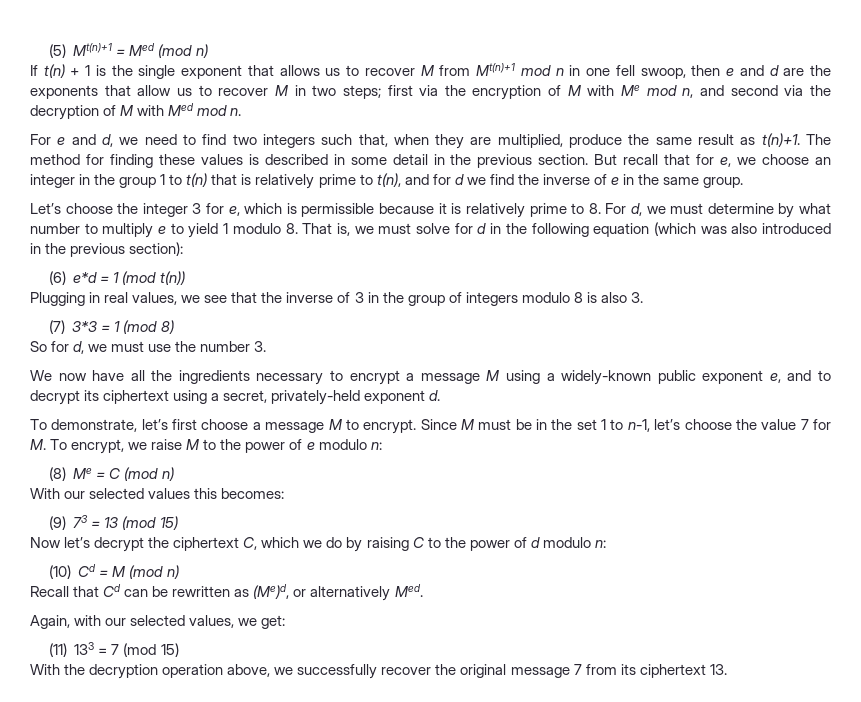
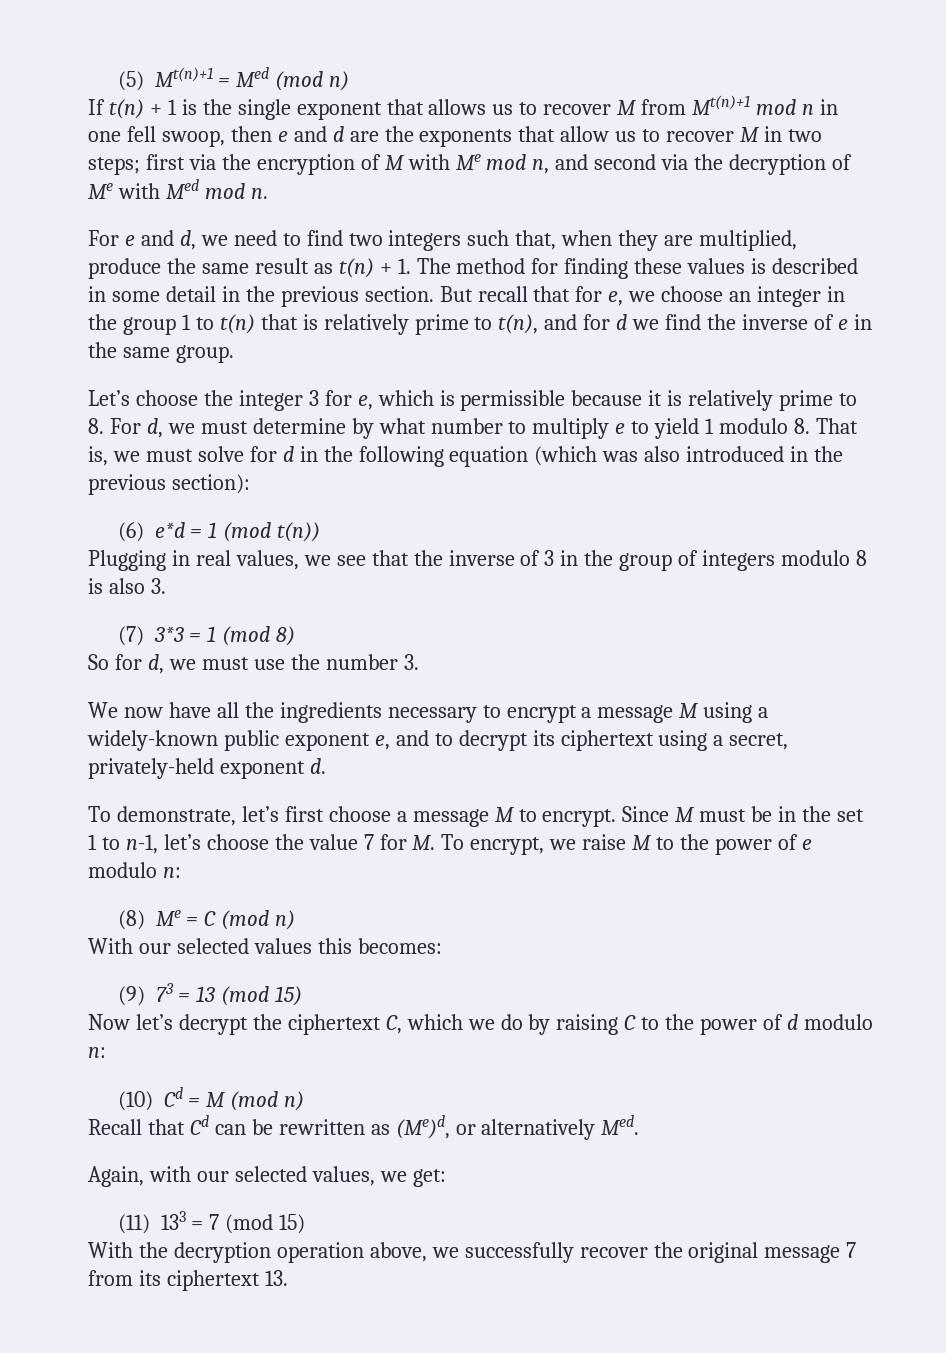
- If t(n) + 1 is the single exponent that allows us to recover M from Mt(n)+1 mod n in one fell swoop, then e and d are the exponents that allow us to recover M in two steps; first via the encryption of M with Me mod n, and second via the decryption of M with Med mod n.
+ If t(n) + 1 is the single exponent that allows us to recover M from Mt(n)+1 mod n in one fell swoop, then e and d are the exponents that allow us to recover M in two steps; first via the encryption of M with Me mod n, and second via the decryption of Me with Med mod n.
- For e and d, we need to find two integers such that, when they are multiplied, produce the same result as t(n)+1. The method for finding these values is described in some detail in the previous section.
+ For e and d, we need to find two integers such that, when they are multiplied, produce the same result as t(n) + 1. The method for finding these values is described in some detail in the previous section.

